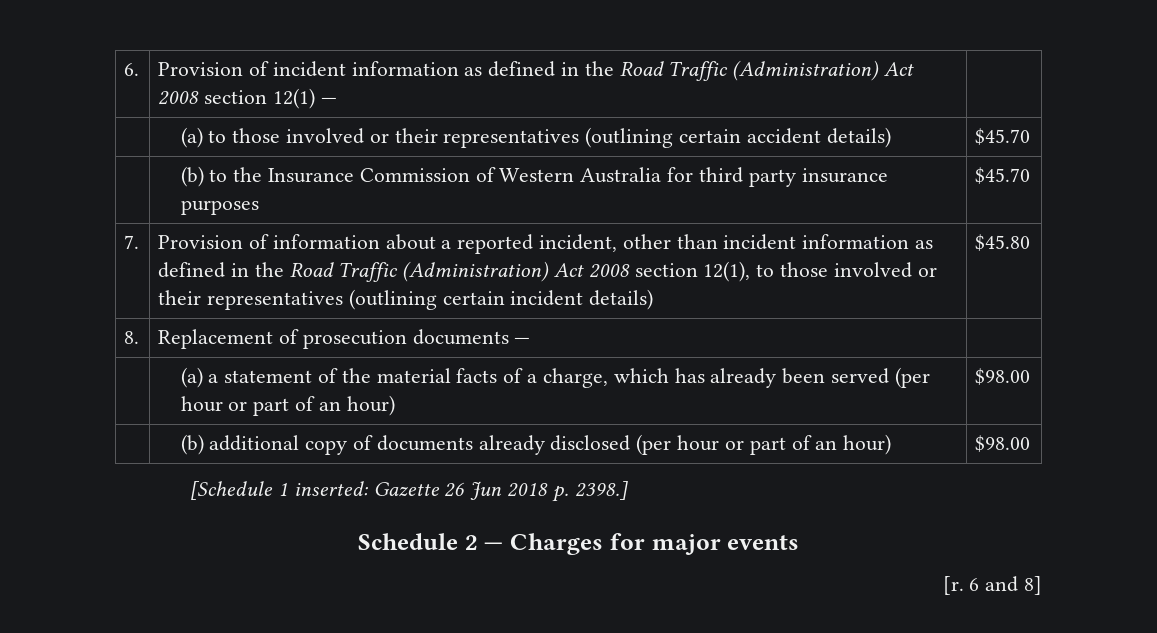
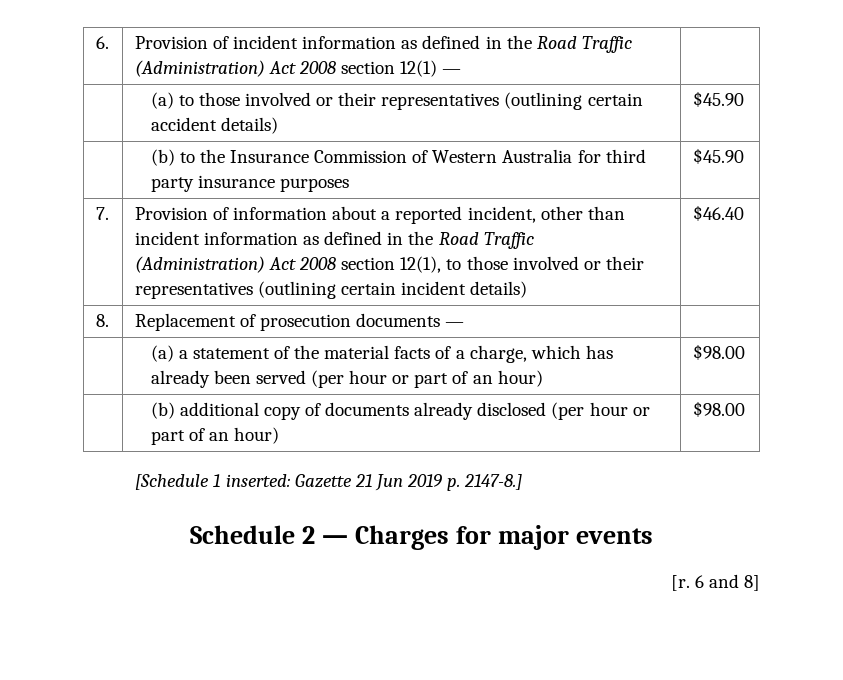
- | (a) to those involved or their representatives (outlining certain accident details) | $45.70
+ | (a) to those involved or their representatives (outlining certain accident details) | $45.90
- | (b) to the Insurance Commission of Western Australia for third party insurance purposes | $45.70
+ | (b) to the Insurance Commission of Western Australia for third party insurance purposes | $45.90
- 7. | Provision of information about a reported incident, other than incident information as defined in the Road Traffic (Administration) Act 2008 section 12(1), to those involved or their representatives (outlining certain incident details) | $45.80
+ 7. | Provision of information about a reported incident, other than incident information as defined in the Road Traffic (Administration) Act 2008 section 12(1), to those involved or their representatives (outlining certain incident details) | $46.40
- [Schedule 1 inserted: Gazette 26 Jun 2018 p. 2398.]
+ [Schedule 1 inserted: Gazette 21 Jun 2019 p. 2147-8.]

